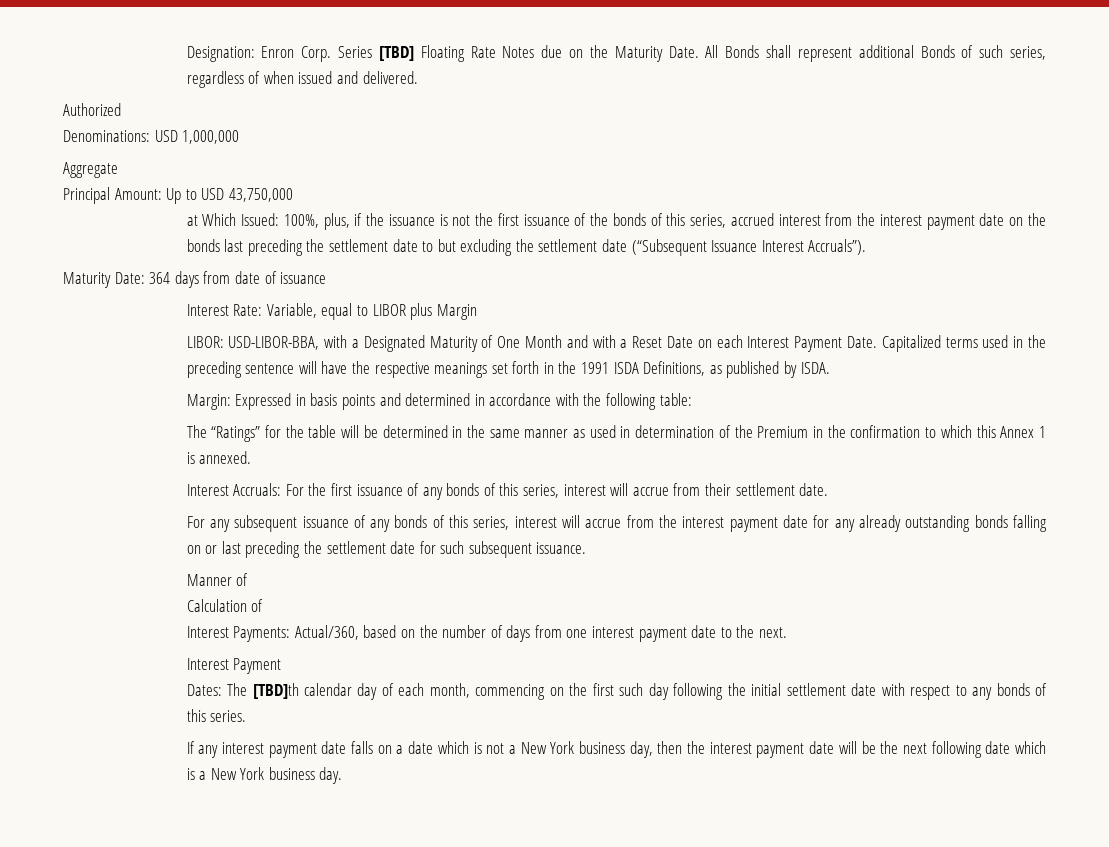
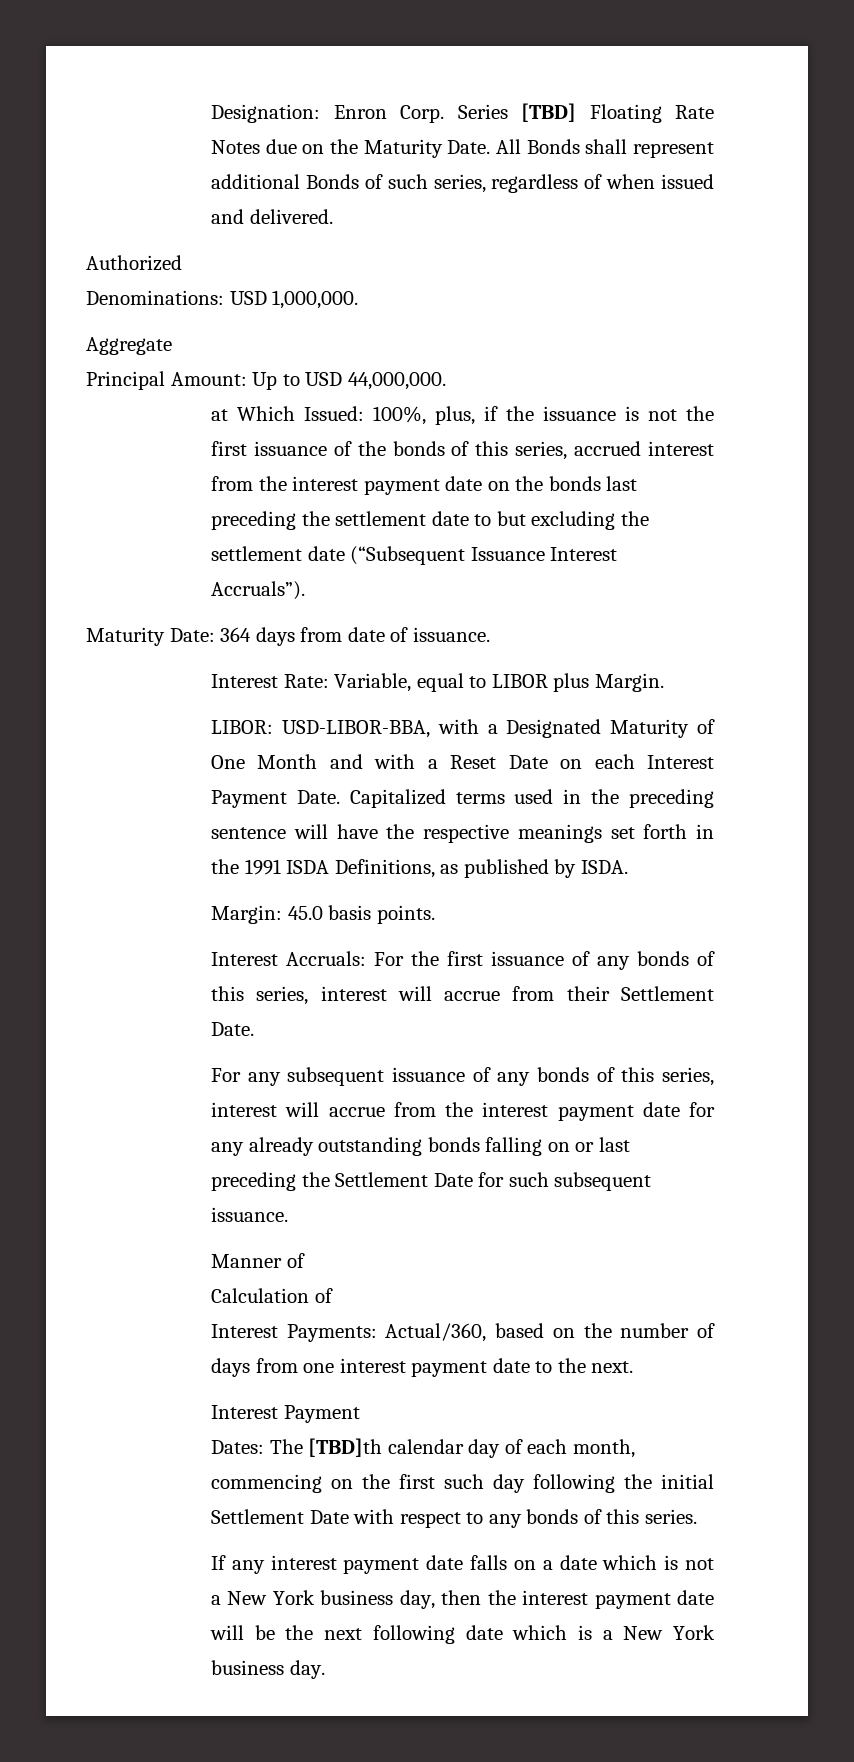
- Denominations: USD 1,000,000
+ Denominations: USD 1,000,000.
- Principal Amount: Up to USD 43,750,000
+ Principal Amount: Up to USD 44,000,000.
- Maturity Date: 364 days from date of issuance
+ Maturity Date: 364 days from date of issuance.
- Interest Rate: Variable, equal to LIBOR plus Margin
+ Interest Rate: Variable, equal to LIBOR plus Margin.
- Margin: Expressed in basis points and determined in accordance with the following table:
- The “Ratings” for the table will be determined in the same manner as used in determination of the Premium in the confirmation to which this Annex 1 is annexed.
+ Margin: 45.0 basis points.
- Interest Accruals: For the first issuance of any bonds of this series, interest will accrue from their settlement date.
+ Interest Accruals: For the first issuance of any bonds of this series, interest will accrue from their Settlement Date.
- For any subsequent issuance of any bonds of this series, interest will accrue from the interest payment date for any already outstanding bonds falling on or last preceding the settlement date for such subsequent issuance.
+ For any subsequent issuance of any bonds of this series, interest will accrue from the interest payment date for any already outstanding bonds falling on or last preceding the Settlement Date for such subsequent issuance.
- Dates: The [TBD]th calendar day of each month, commencing on the first such day following the initial settlement date with respect to any bonds of this series.
+ Dates: The [TBD]th calendar day of each month, commencing on the first such day following the initial Settlement Date with respect to any bonds of this series.

